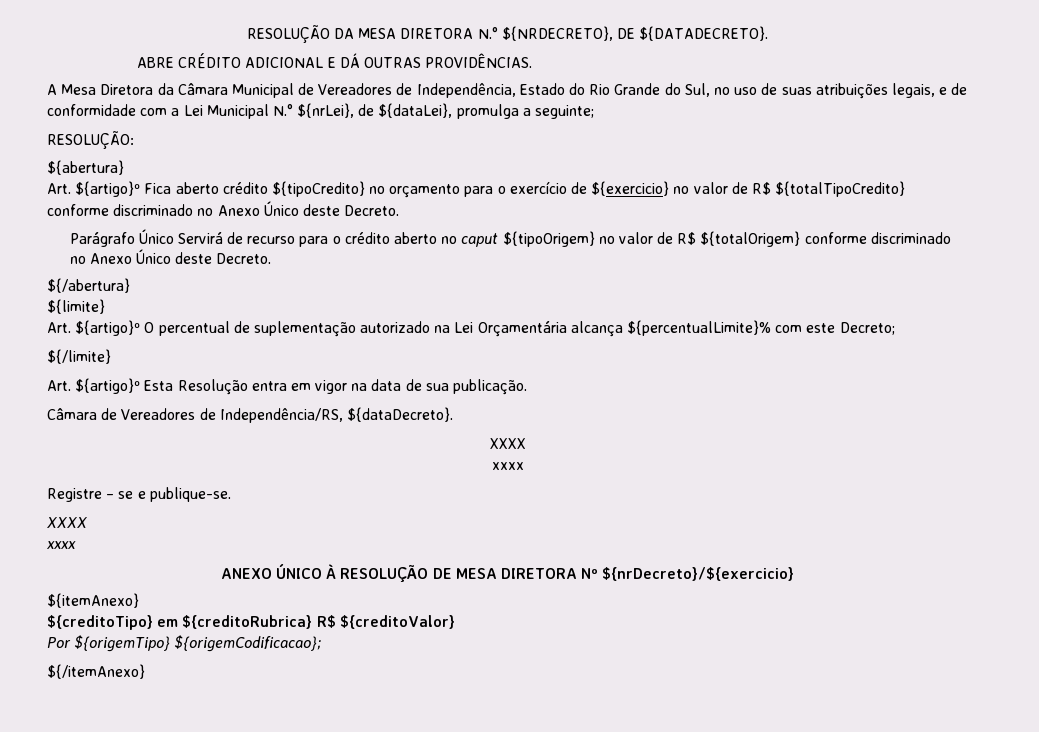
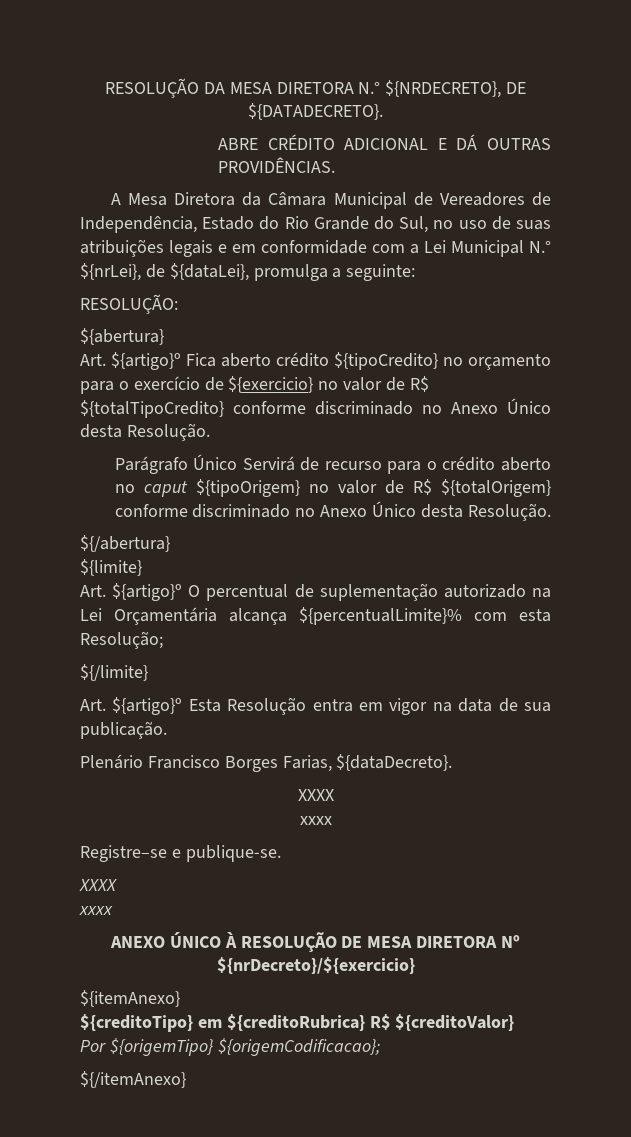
- A Mesa Diretora da Câmara Municipal de Vereadores de Independência, Estado do Rio Grande do Sul, no uso de suas atribuições legais, e de conformidade com a Lei Municipal N.° ${nrLei}, de ${dataLei}, promulga a seguinte;
+ A Mesa Diretora da Câmara Municipal de Vereadores de Independência, Estado do Rio Grande do Sul, no uso de suas atribuições legais e em conformidade com a Lei Municipal N.° ${nrLei}, de ${dataLei}, promulga a seguinte:
- Art. ${artigo}º Fica aberto crédito ${tipoCredito} no orçamento para o exercício de ${exercicio} no valor de R$ ${totalTipoCredito} conforme discriminado no Anexo Único deste Decreto.
+ Art. ${artigo}º Fica aberto crédito ${tipoCredito} no orçamento para o exercício de ${exercicio} no valor de R$ ${totalTipoCredito} conforme discriminado no Anexo Único desta Resolução.
- Parágrafo Único Servirá de recurso para o crédito aberto no caput ${tipoOrigem} no valor de R$ ${totalOrigem} conforme discriminado no Anexo Único deste Decreto.
+ Parágrafo Único Servirá de recurso para o crédito aberto no caput ${tipoOrigem} no valor de R$ ${totalOrigem} conforme discriminado no Anexo Único desta Resolução.
- Art. ${artigo}º O percentual de suplementação autorizado na Lei Orçamentária alcança ${percentualLimite}% com este Decreto;
+ Art. ${artigo}º O percentual de suplementação autorizado na Lei Orçamentária alcança ${percentualLimite}% com esta Resolução;
- Câmara de Vereadores de Independência/RS, ${dataDecreto}.
+ Plenário Francisco Borges Farias, ${dataDecreto}.
- Registre – se e publique-se.
+ Registre–se e publique-se.

